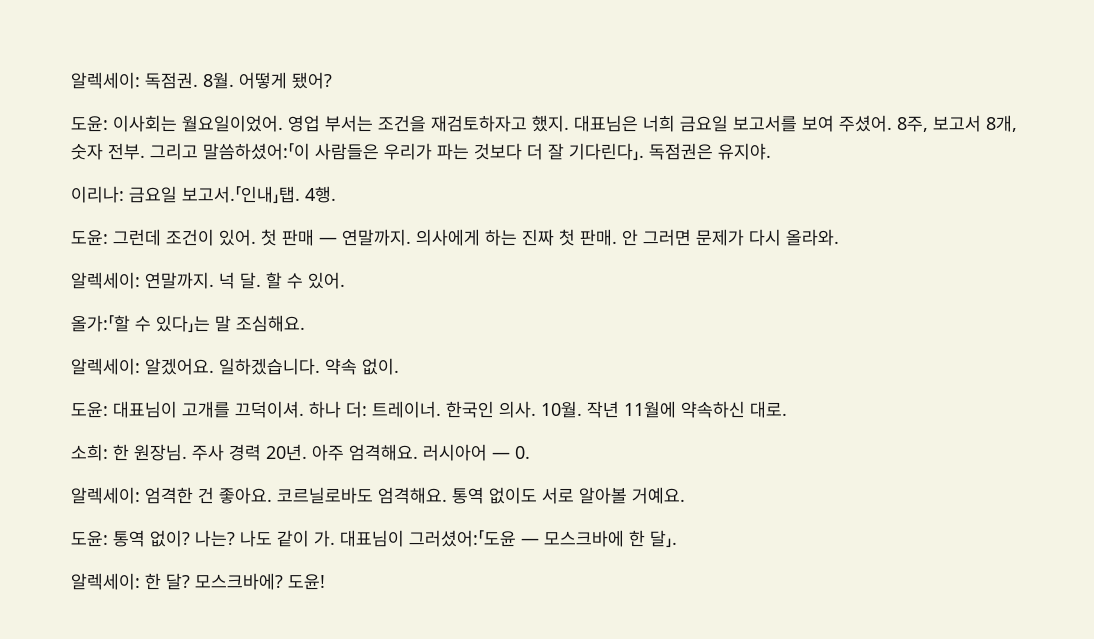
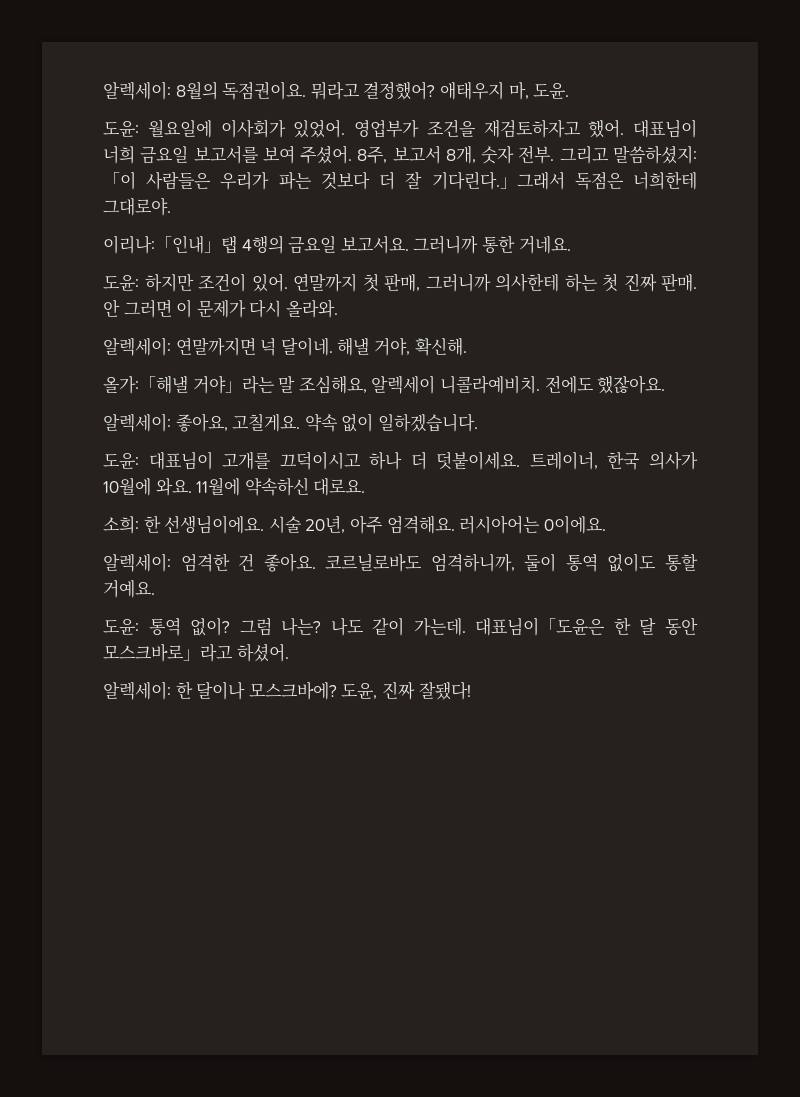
- 알렉세이: 독점권. 8월. 어떻게 됐어?
- 도윤: 이사회는 월요일이었어. 영업 부서는 조건을 재검토하자고 했지. 대표님은 너희 금요일 보고서를 보여 주셨어.
+ 알렉세이: 8월의 독점권이요. 뭐라고 결정했어? 애태우지 마, 도윤.
+ 도윤: 월요일에 이사회가 있었어. 영업부가 조건을 재검토하자고 했어. 대표님이 너희 금요일 보고서를 보여 주셨어.
- 그리고 말씀하셨어:「이 사람들은 우리가 파는 것보다 더 잘 기다린다」. 독점권은 유지야.
- 이리나: 금요일 보고서.「인내」탭. 4행.
- 도윤: 그런데 조건이 있어.
+ 그리고 말씀하셨지:「이 사람들은 우리가 파는 것보다 더 잘 기다린다.」그래서 독점은 너희한테 그대로야.
+ 이리나:「인내」탭 4행의 금요일 보고서요. 그러니까 통한 거네요.
+ 도윤: 하지만 조건이 있어.
- 첫 판매 — 연말까지. 의사에게 하는 진짜 첫 판매.
+ 연말까지 첫 판매, 그러니까 의사한테 하는 첫 진짜 판매.
- 안 그러면 문제가 다시 올라와.
+ 안 그러면 이 문제가 다시 올라와.
- 알렉세이: 연말까지. 넉 달. 할 수 있어.
- 올가:「할 수 있다」는 말 조심해요.
- 알렉세이: 알겠어요. 일하겠습니다. 약속 없이.
+ 알렉세이: 연말까지면 넉 달이네. 해낼 거야, 확신해.
+ 올가:「해낼 거야」라는 말 조심해요, 알렉세이 니콜라예비치. 전에도 했잖아요.
+ 알렉세이: 좋아요, 고칠게요. 약속 없이 일하겠습니다.
- 도윤: 대표님이 고개를 끄덕이셔. 하나 더: 트레이너. 한국인 의사. 10월. 작년 11월에 약속하신 대로.
+ 도윤: 대표님이 고개를 끄덕이시고 하나 더 덧붙이세요. 트레이너, 한국 의사가 10월에 와요. 11월에 약속하신 대로요.
- 소희: 한 원장님. 주사 경력 20년. 아주 엄격해요. 러시아어 — 0.
+ 소희: 한 선생님이에요. 시술 20년, 아주 엄격해요. 러시아어는 0이에요.
- 코르닐로바도 엄격해요. 통역 없이도 서로 알아볼 거예요.
+ 코르닐로바도 엄격하니까, 둘이 통역 없이도 통할 거예요.
- 나는?
+ 그럼 나는?
- 나도 같이 가. 대표님이 그러셨어:「도윤 — 모스크바에 한 달」.
- 알렉세이: 한 달? 모스크바에? 도윤!
+ 나도 같이 가는데. 대표님이「도윤은 한 달 동안 모스크바로」라고 하셨어.
+ 알렉세이: 한 달이나 모스크바에? 도윤, 진짜 잘됐다!

